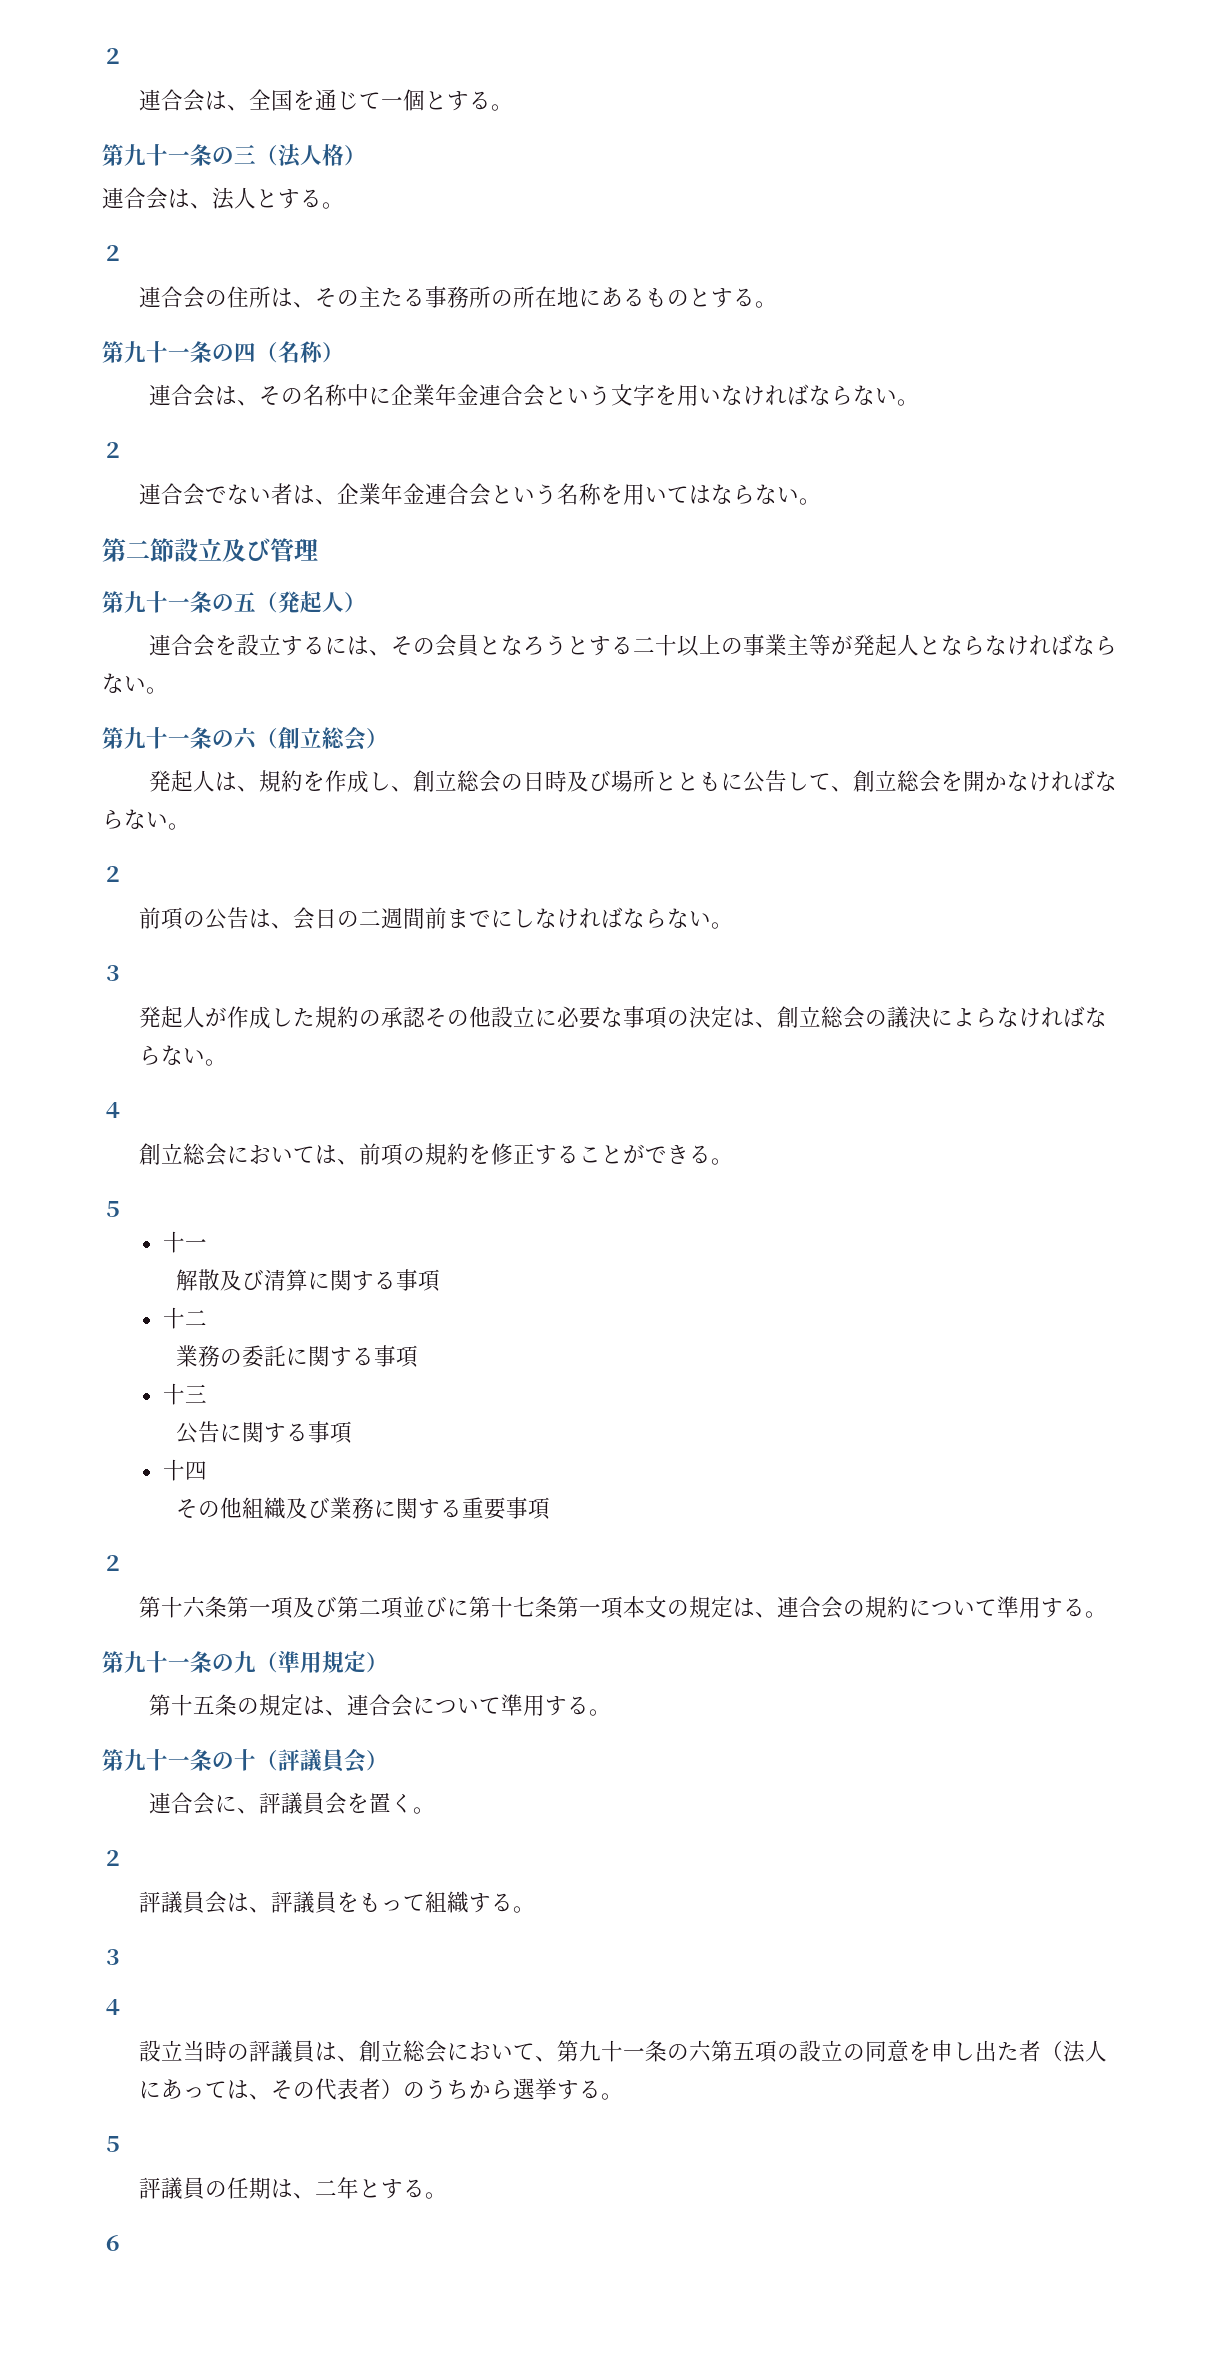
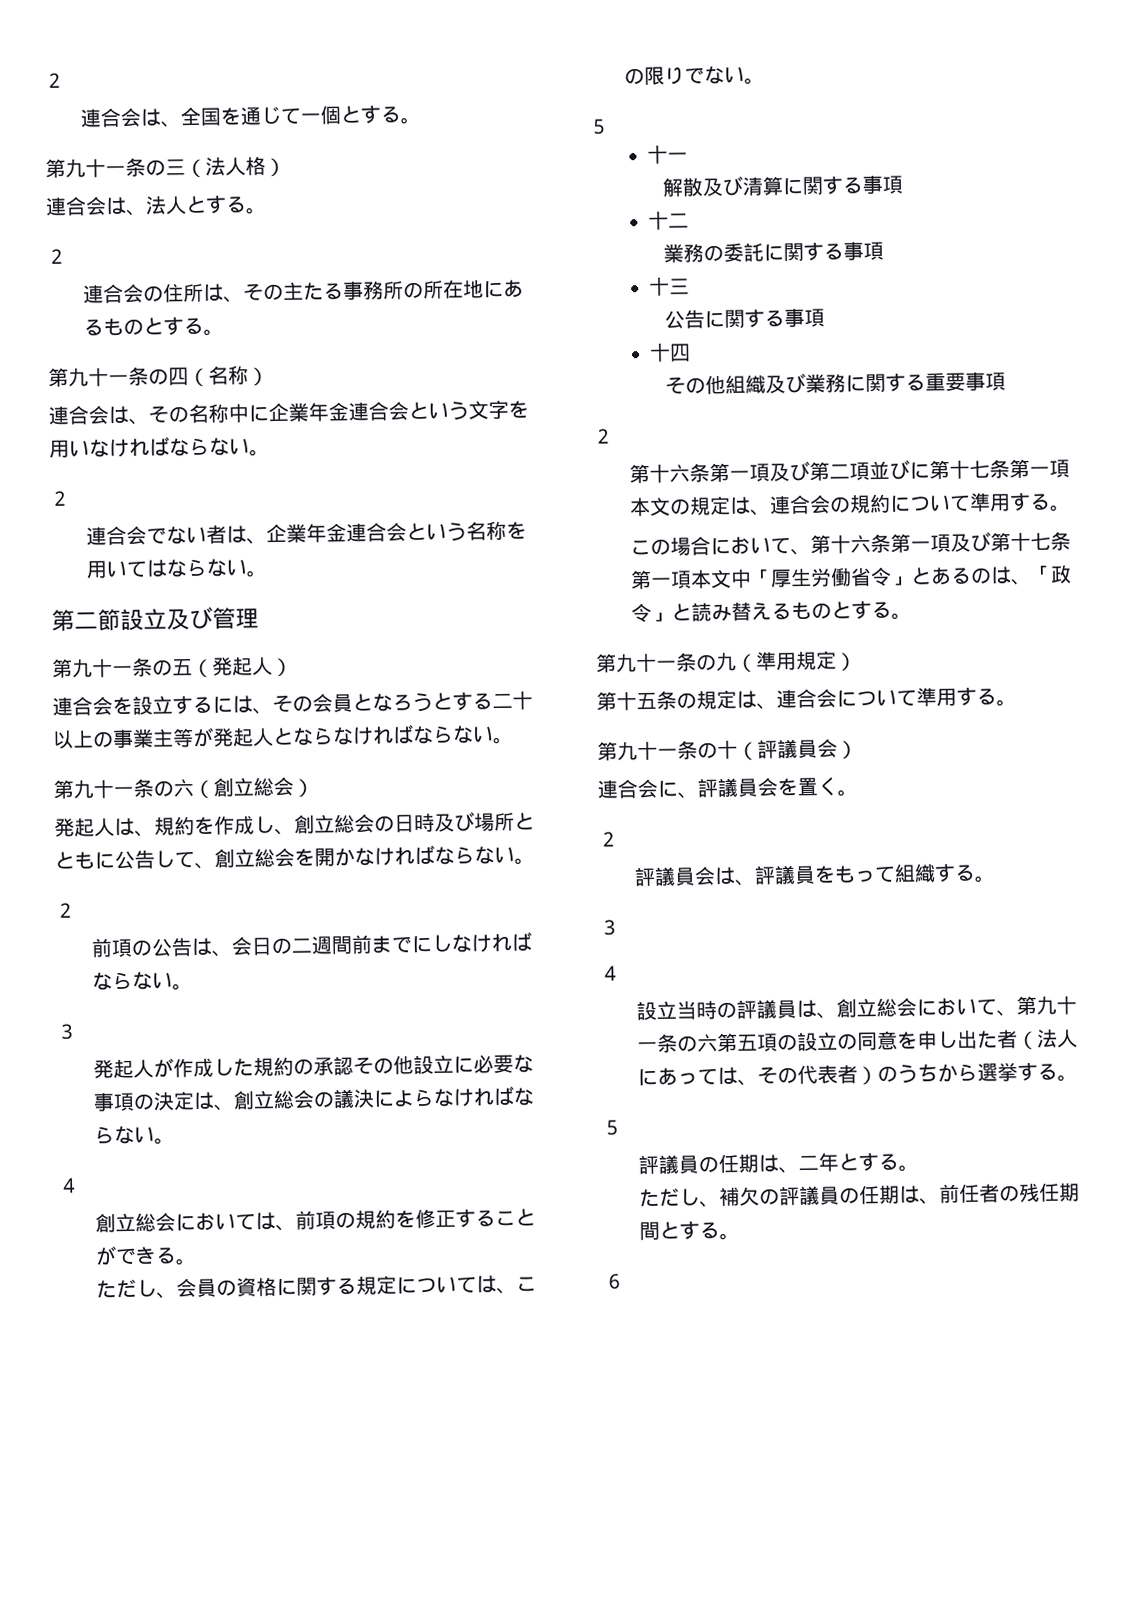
+ ただし、会員の資格に関する規定については、この限りでない。
+ この場合において、第十六条第一項及び第十七条第一項本文中「厚生労働省令」とあるのは、「政令」と読み替えるものとする。
+ ただし、補欠の評議員の任期は、前任者の残任期間とする。

